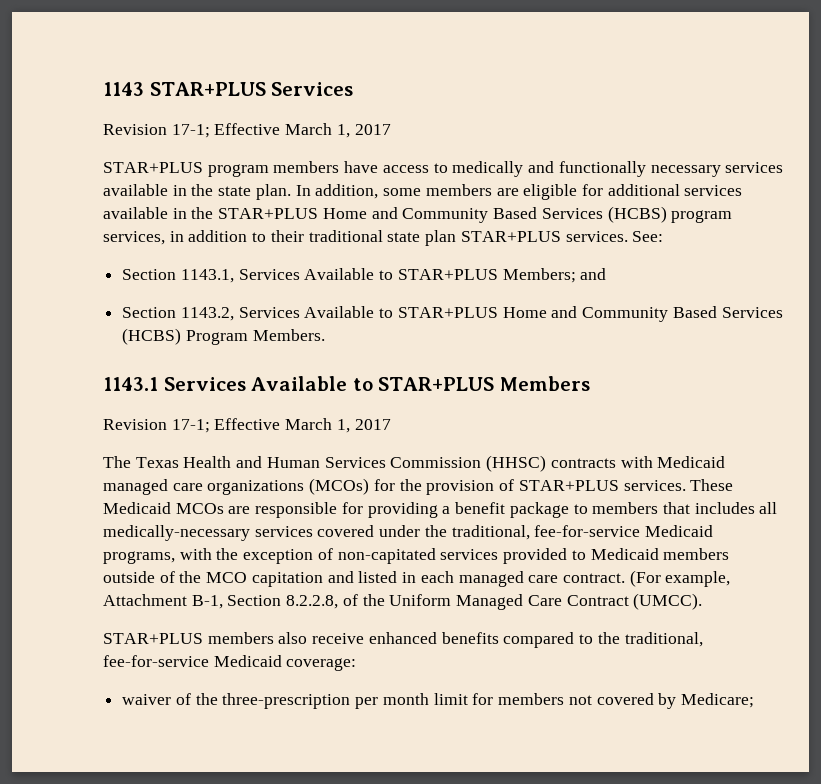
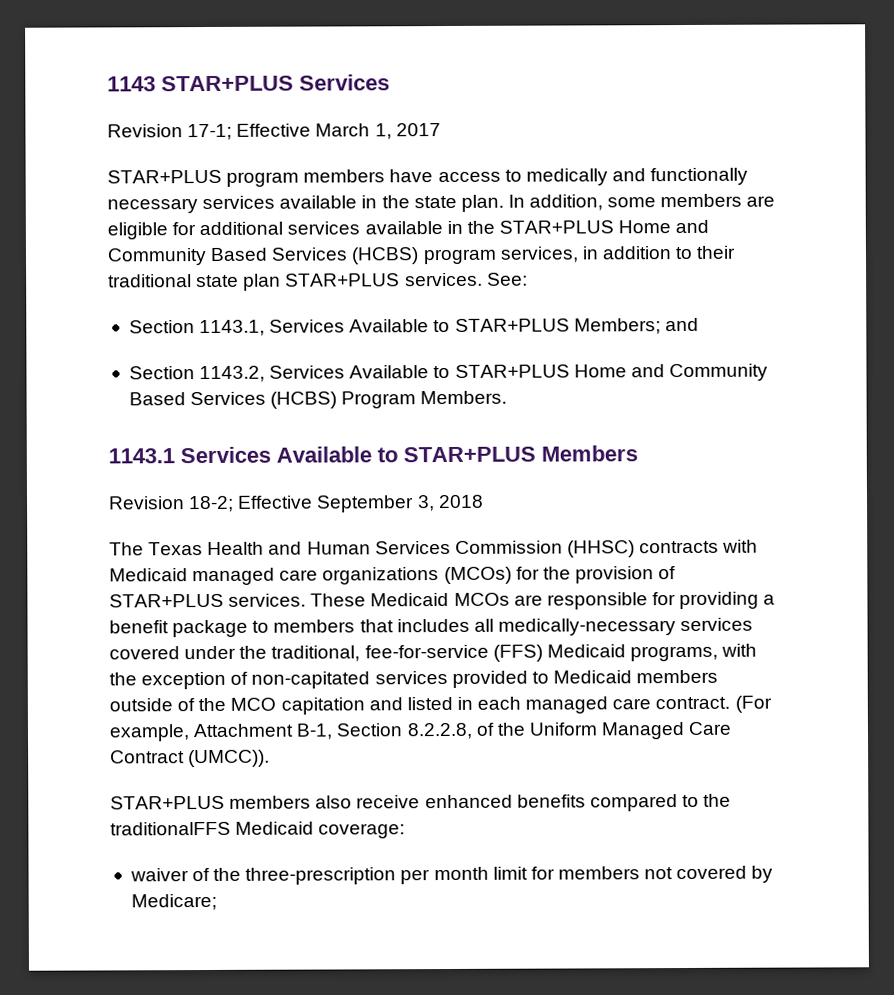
  1143.1 Services Available to STAR+PLUS Members
- Revision 17-1; Effective March 1, 2017
+ Revision 18-2; Effective September 3, 2018
- These Medicaid MCOs are responsible for providing a benefit package to members that includes all medically-necessary services covered under the traditional, fee-for-service Medicaid programs, with the exception of non-capitated services provided to Medicaid members outside of the MCO capitation and listed in each managed care contract.
+ These Medicaid MCOs are responsible for providing a benefit package to members that includes all medically-necessary services covered under the traditional, fee-for-service (FFS) Medicaid programs, with the exception of non-capitated services provided to Medicaid members outside of the MCO capitation and listed in each managed care contract.
- (For example, Attachment B-1, Section 8.2.2.8, of the Uniform Managed Care Contract (UMCC).
+ (For example, Attachment B-1, Section 8.2.2.8, of the Uniform Managed Care Contract (UMCC)).
- STAR+PLUS members also receive enhanced benefits compared to the traditional, fee-for-service Medicaid coverage:
+ STAR+PLUS members also receive enhanced benefits compared to the traditionalFFS Medicaid coverage:

